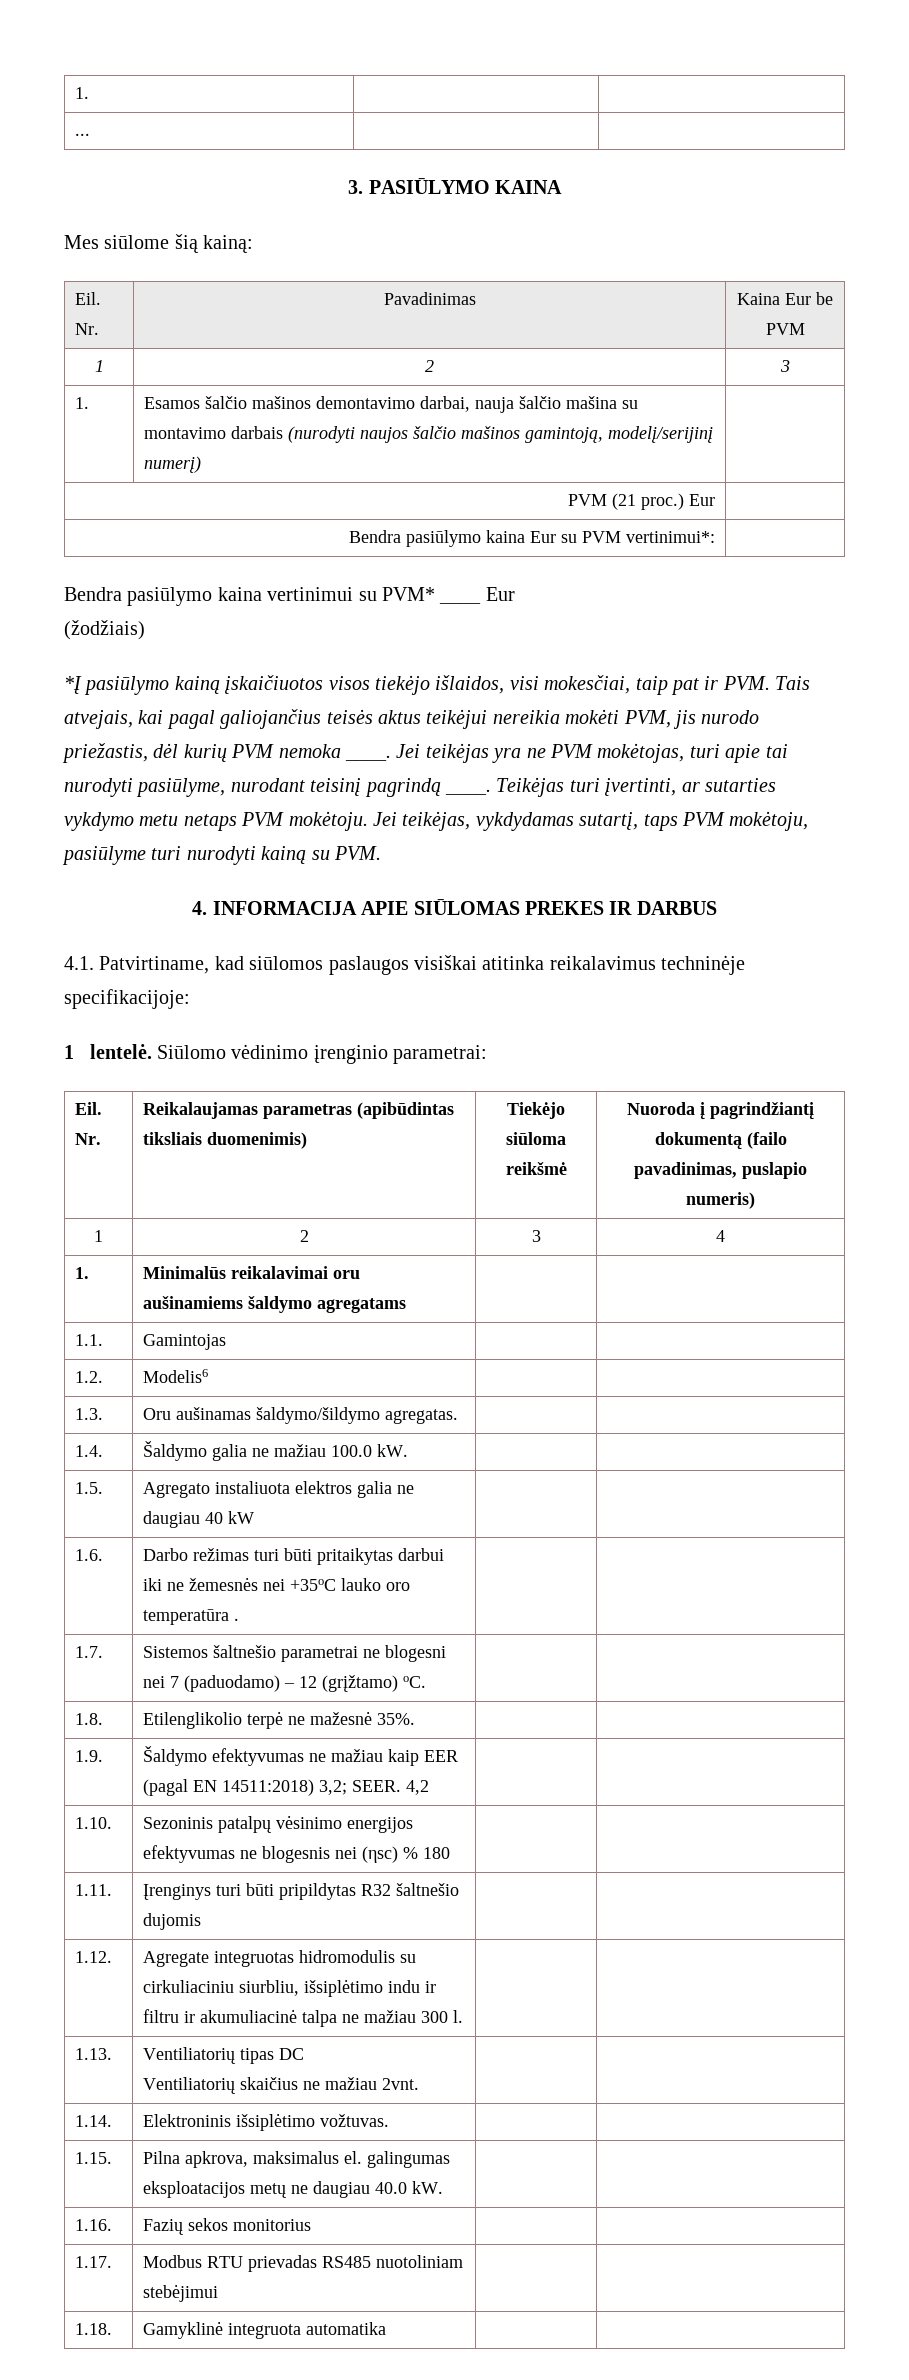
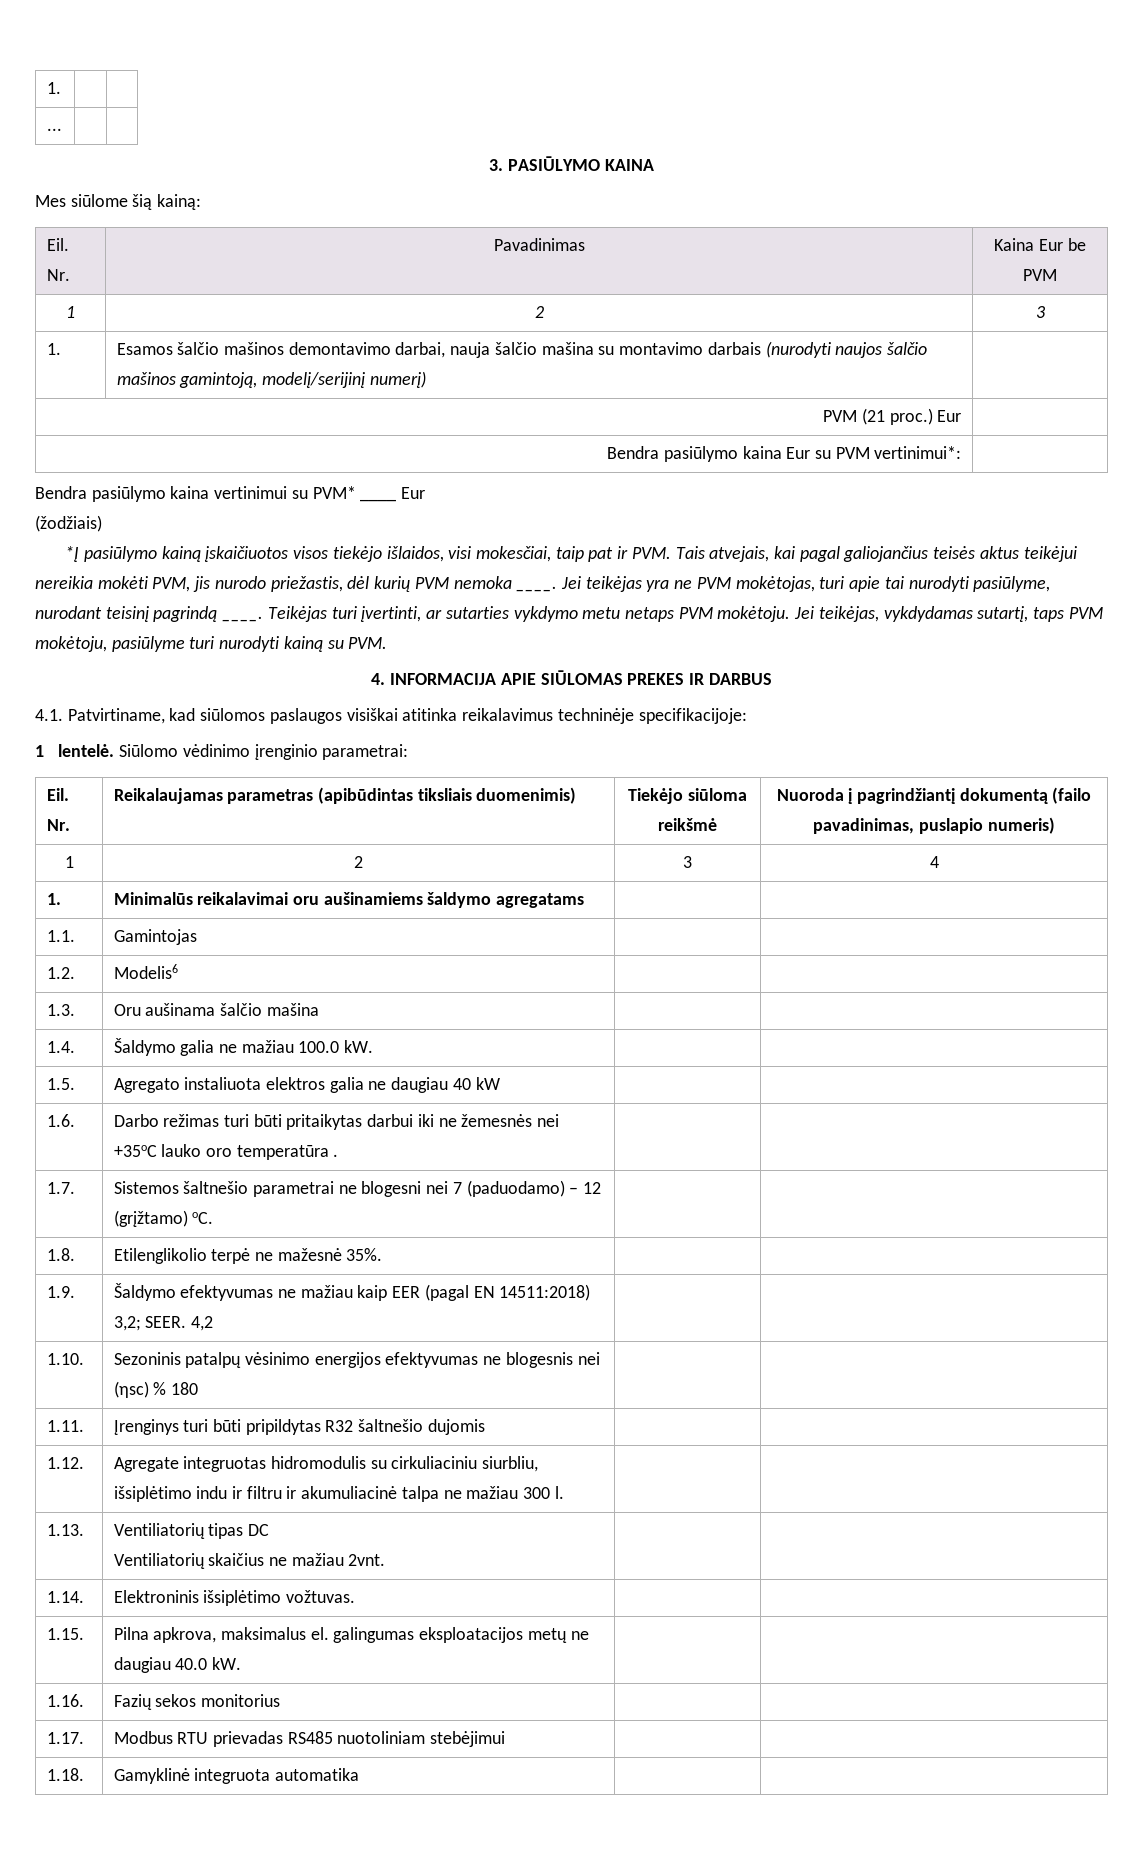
- 1.3. | Oru aušinamas šaldymo/šildymo agregatas. | |
+ 1.3. | Oru aušinama šalčio mašina | |

